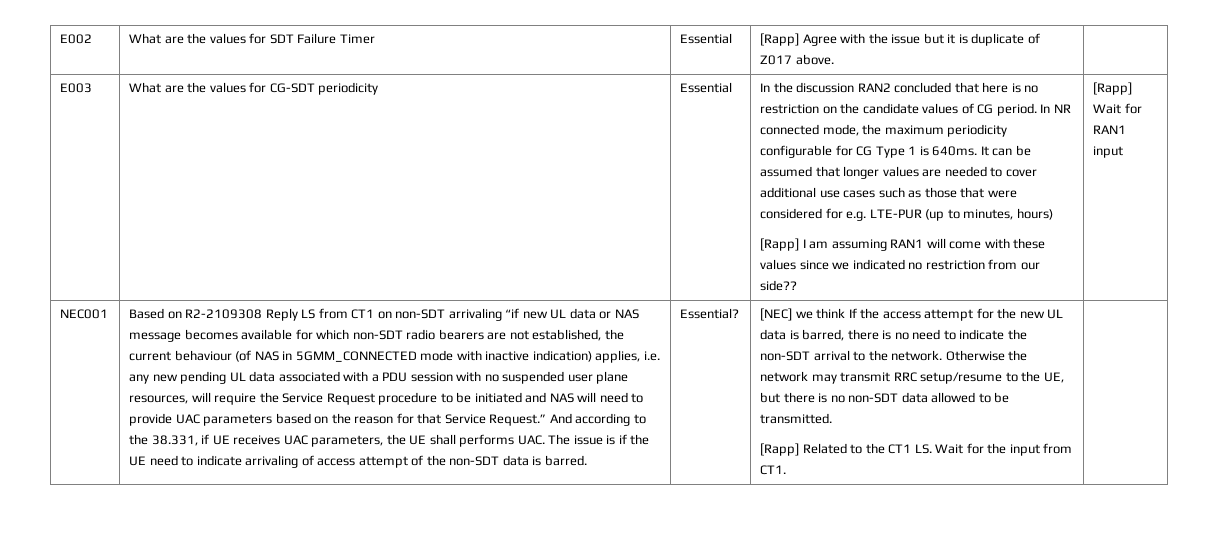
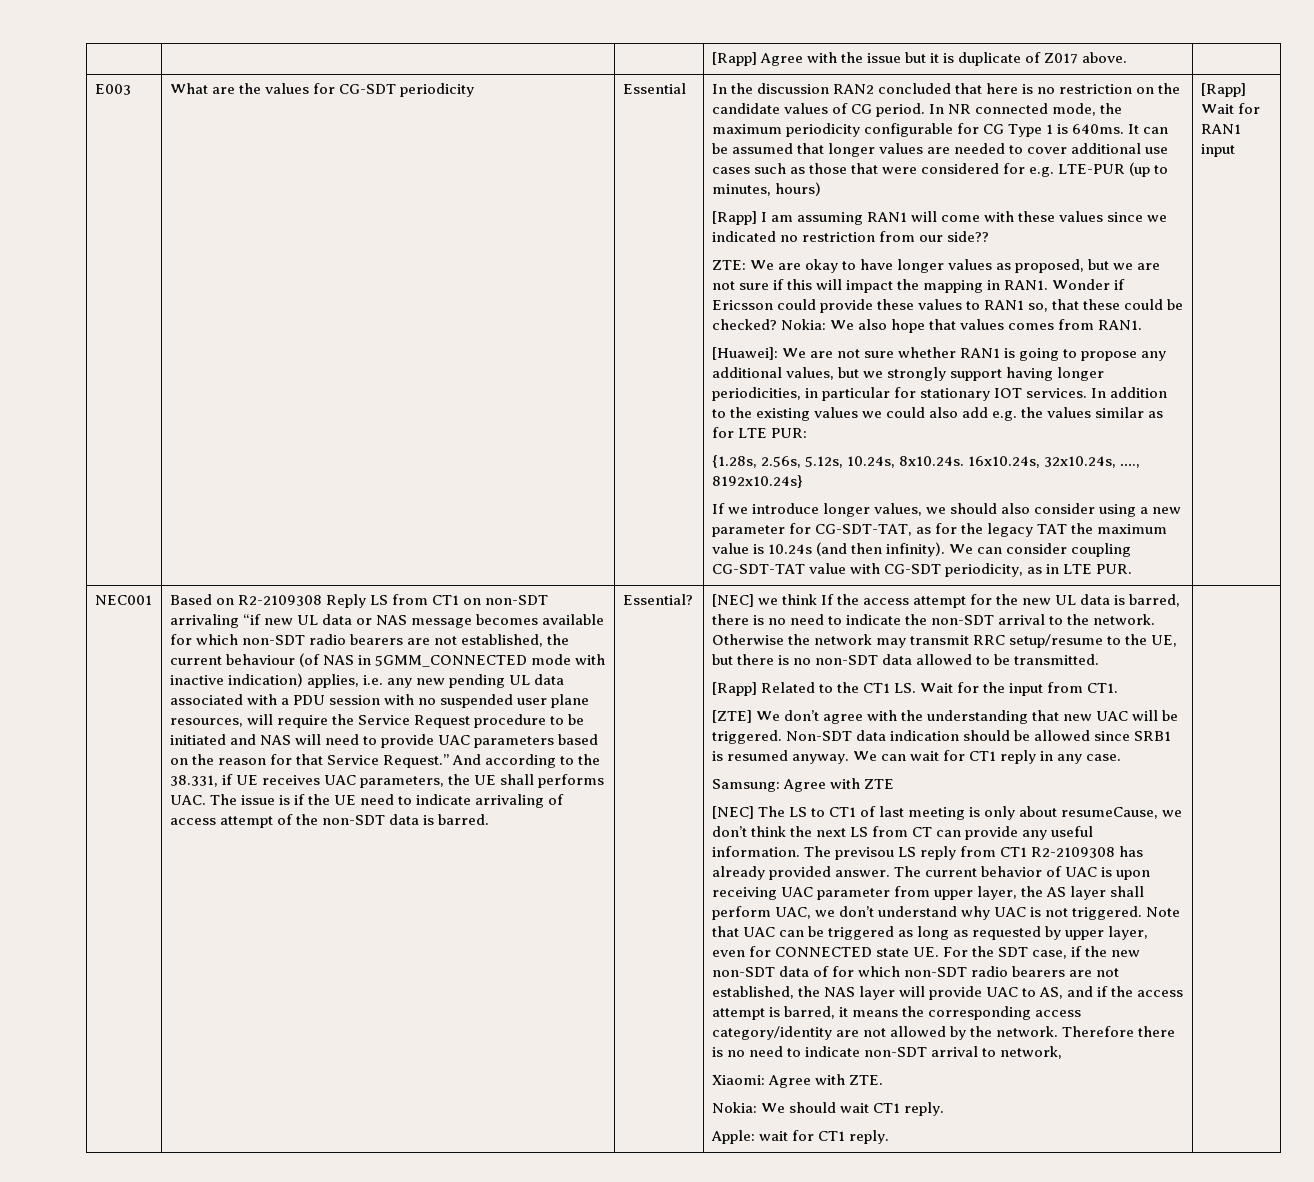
- E002 | What are the values for SDT Failure Timer | Essential | [Rapp] Agree with the issue but it is duplicate of Z017 above. |
+ | | | [Rapp] Agree with the issue but it is duplicate of Z017 above. |
+ ZTE: We are okay to have longer values as proposed, but we are not sure if this will impact the mapping in RAN1. Wonder if Ericsson could provide these values to RAN1 so, that these could be checked? Nokia: We also hope that values comes from RAN1.
+ [Huawei]: We are not sure whether RAN1 is going to propose any additional values, but we strongly support having longer periodicities, in particular for stationary IOT services. In addition to the existing values we could also add e.g. the values similar as for LTE PUR:
+ {1.28s, 2.56s, 5.12s, 10.24s, 8x10.24s. 16x10.24s, 32x10.24s, …., 8192x10.24s}
+ If we introduce longer values, we should also consider using a new parameter for CG-SDT-TAT, as for the legacy TAT the maximum value is 10.24s (and then infinity). We can consider coupling CG-SDT-TAT value with CG-SDT periodicity, as in LTE PUR.
+ [ZTE] We don’t agree with the understanding that new UAC will be triggered. Non-SDT data indication should be allowed since SRB1 is resumed anyway. We can wait for CT1 reply in any case.
+ Samsung: Agree with ZTE
+ [NEC] The LS to CT1 of last meeting is only about resumeCause, we don’t think the next LS from CT can provide any useful information. The previsou LS reply from CT1 R2-2109308 has already provided answer. The current behavior of UAC is upon receiving UAC parameter from upper layer, the AS layer shall perform UAC, we don’t understand why UAC is not triggered. Note that UAC can be triggered as long as requested by upper layer, even for CONNECTED state UE. For the SDT case, if the new non-SDT data of for which non-SDT radio bearers are not established, the NAS layer will provide UAC to AS, and if the access attempt is barred, it means the corresponding access category/identity are not allowed by the network. Therefore there is no need to indicate non-SDT arrival to network,
+ Xiaomi: Agree with ZTE.
+ Nokia: We should wait CT1 reply.
+ Apple: wait for CT1 reply.

